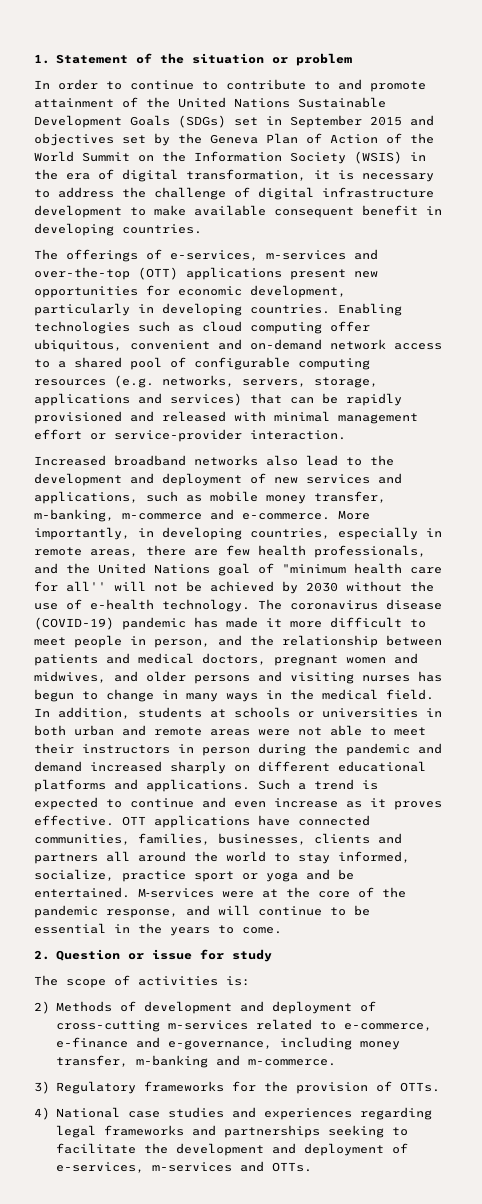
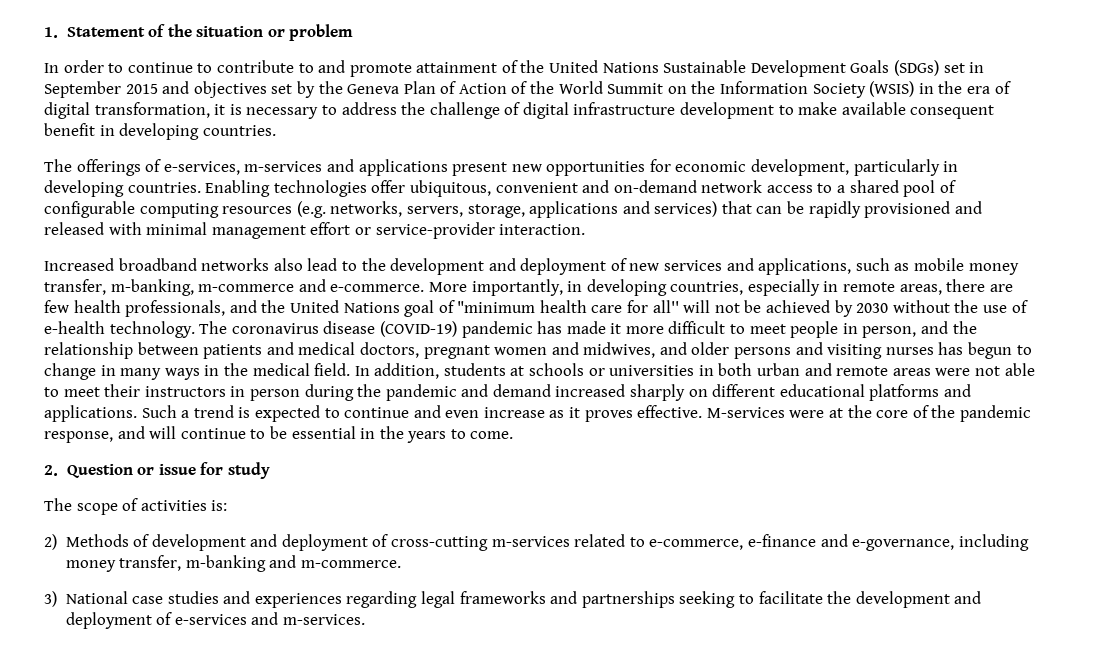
- The offerings of e-services, m-services and over-the-top (OTT) applications present new opportunities for economic development, particularly in developing countries.
+ The offerings of e-services, m-services and applications present new opportunities for economic development, particularly in developing countries.
- Enabling technologies such as cloud computing offer ubiquitous, convenient and on-demand network access to a shared pool of configurable computing resources (e.g. networks, servers, storage, applications and services) that can be rapidly provisioned and released with minimal management effort or service-provider interaction.
+ Enabling technologies offer ubiquitous, convenient and on-demand network access to a shared pool of configurable computing resources (e.g. networks, servers, storage, applications and services) that can be rapidly provisioned and released with minimal management effort or service-provider interaction.
- OTT applications have connected communities, families, businesses, clients and partners all around the world to stay informed, socialize, practice sport or yoga and be entertained.
- 3) Regulatory frameworks for the provision of OTTs.
- 4) National case studies and experiences regarding legal frameworks and partnerships seeking to facilitate the development and deployment of e-services, m-services and OTTs.
+ 3) National case studies and experiences regarding legal frameworks and partnerships seeking to facilitate the development and deployment of e-services and m-services.

